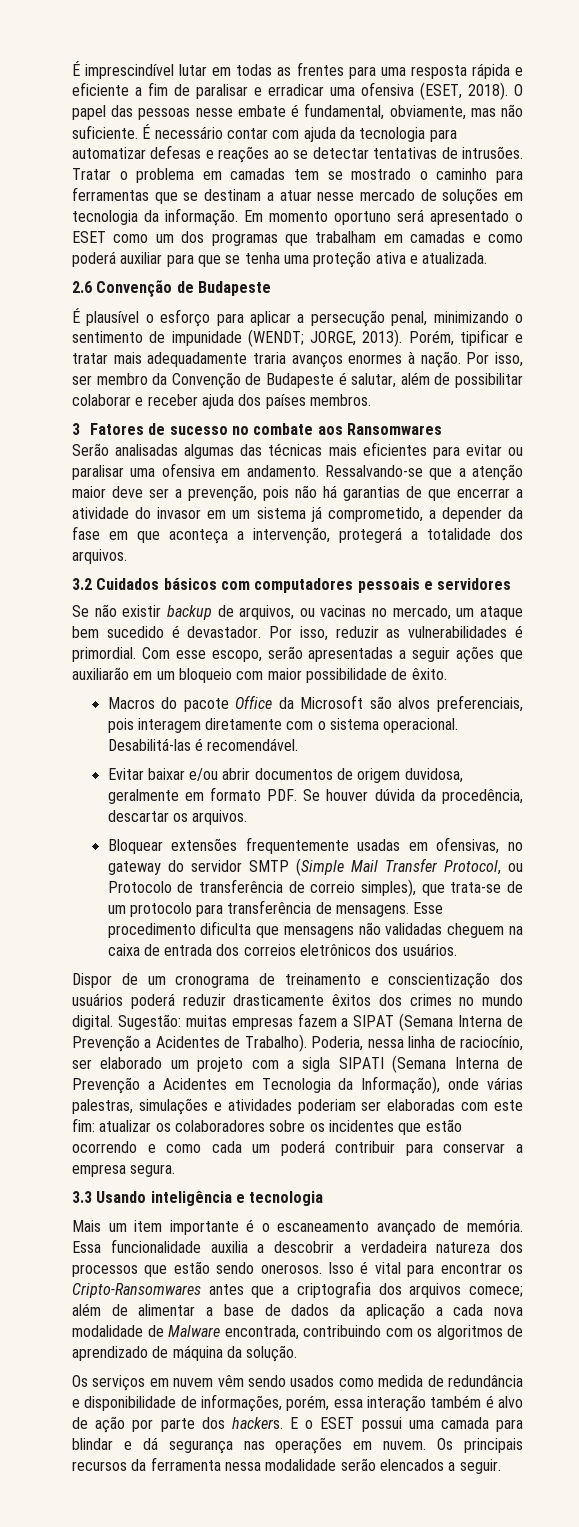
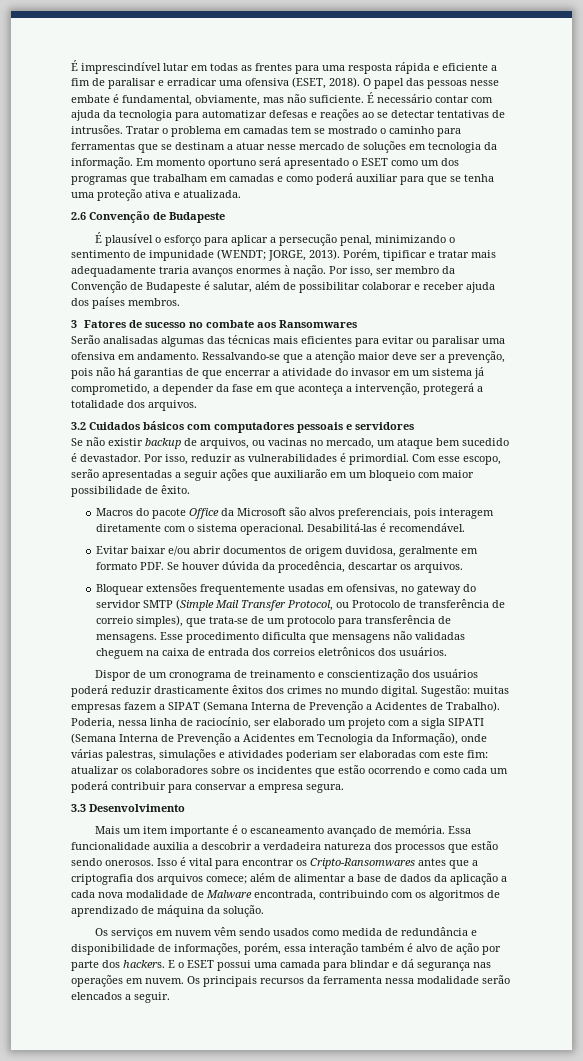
- 3.3 Usando inteligência e tecnologia
+ 3.3 Desenvolvimento

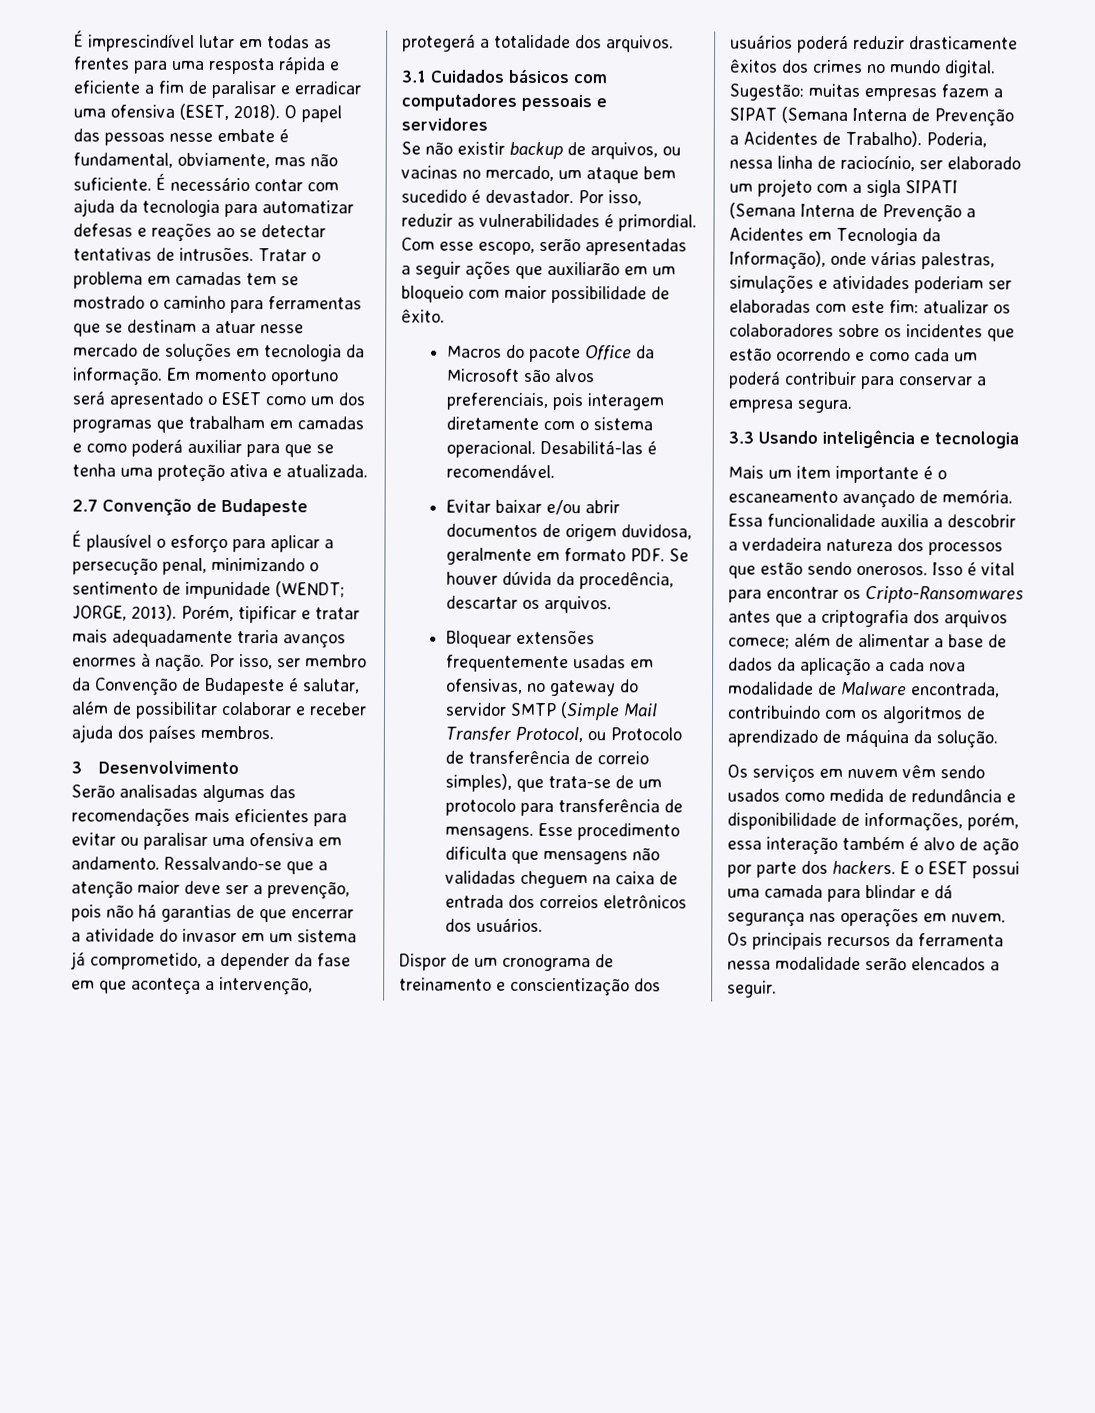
- 2.6 Convenção de Budapeste
+ 2.7 Convenção de Budapeste
- 3 Fatores de sucesso no combate aos Ransomwares
+ 3 Desenvolvimento
- Serão analisadas algumas das técnicas mais eficientes para evitar ou paralisar uma ofensiva em andamento.
+ Serão analisadas algumas das recomendações mais eficientes para evitar ou paralisar uma ofensiva em andamento.
- 3.2 Cuidados básicos com computadores pessoais e servidores
+ 3.1 Cuidados básicos com computadores pessoais e servidores
- 3.3 Desenvolvimento
+ 3.3 Usando inteligência e tecnologia

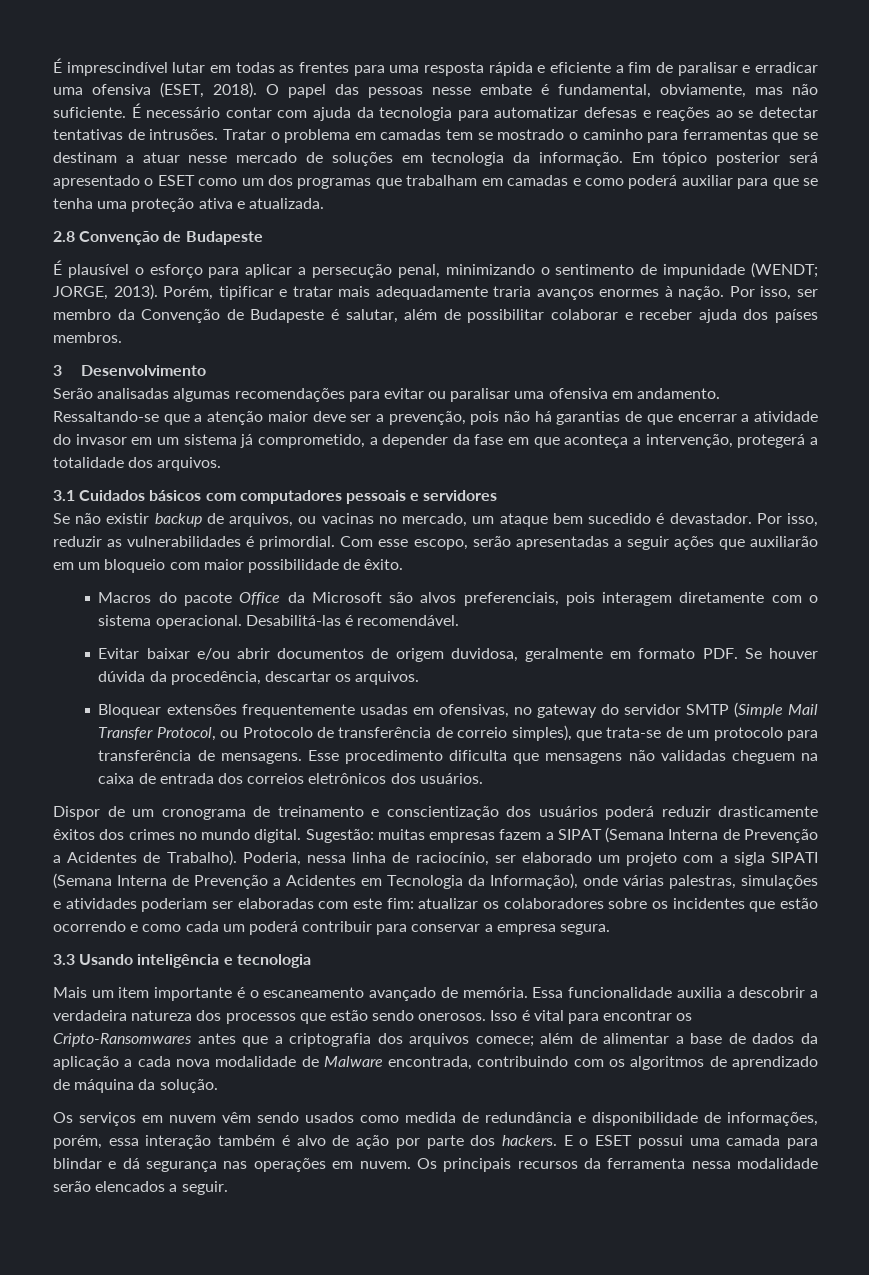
- Em momento oportuno será apresentado o ESET como um dos programas que trabalham em camadas e como poderá auxiliar para que se tenha uma proteção ativa e atualizada.
+ Em tópico posterior será apresentado o ESET como um dos programas que trabalham em camadas e como poderá auxiliar para que se tenha uma proteção ativa e atualizada.
- 2.7 Convenção de Budapeste
+ 2.8 Convenção de Budapeste
- Serão analisadas algumas das recomendações mais eficientes para evitar ou paralisar uma ofensiva em andamento.
+ Serão analisadas algumas recomendações para evitar ou paralisar uma ofensiva em andamento.
- Ressalvando-se que a atenção maior deve ser a prevenção, pois não há garantias de que encerrar a atividade do invasor em um sistema já comprometido, a depender da fase em que aconteça a intervenção, protegerá a totalidade dos arquivos.
+ Ressaltando-se que a atenção maior deve ser a prevenção, pois não há garantias de que encerrar a atividade do invasor em um sistema já comprometido, a depender da fase em que aconteça a intervenção, protegerá a totalidade dos arquivos.

